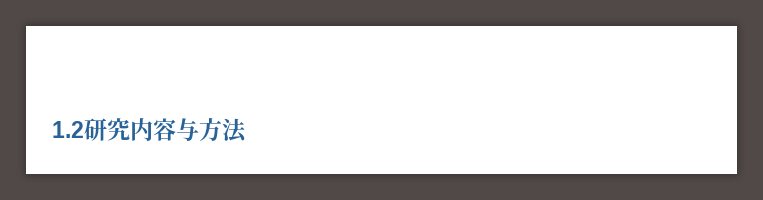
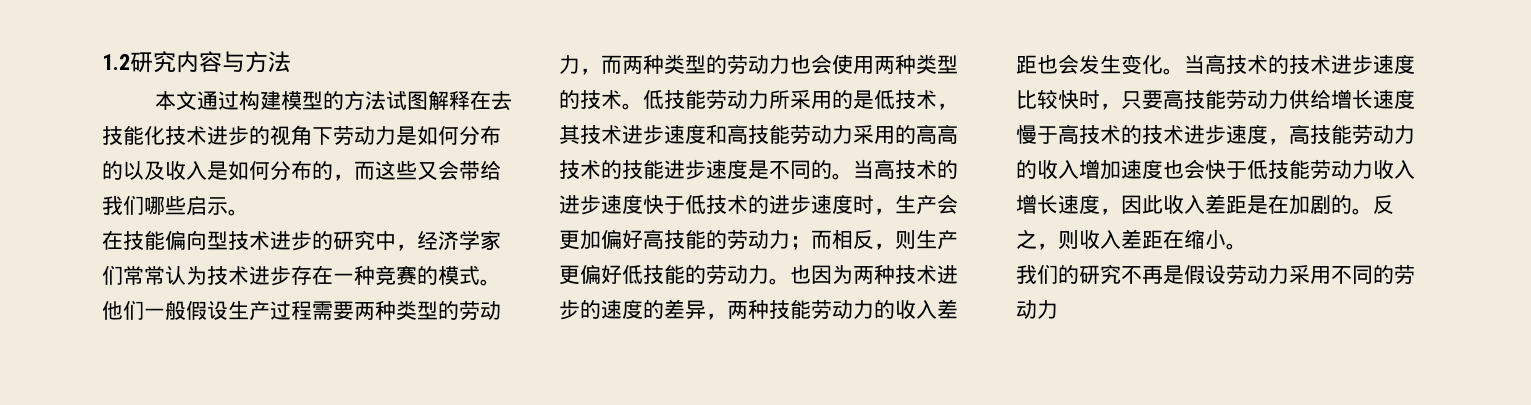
+ 本文通过构建模型的方法试图解释在去技能化技术进步的视角下劳动力是如何分布的以及收入是如何分布的，而这些又会带给我们哪些启示。
+ 在技能偏向型技术进步的研究中，经济学家们常常认为技术进步存在一种竞赛的模式。他们一般假设生产过程需要两种类型的劳动力，而两种类型的劳动力也会使用两种类型的技术。低技能劳动力所采用的是低技术，其技术进步速度和高技能劳动力采用的高高技术的技能进步速度是不同的。当高技术的进步速度快于低技术的进步速度时，生产会更加偏好高技能的劳动力；而相反，则生产更偏好低技能的劳动力。也因为两种技术进步的速度的差异，两种技能劳动力的收入差距也会发生变化。当高技术的技术进步速度比较快时，只要高技能劳动力供给增长速度慢于高技术的技术进步速度，高技能劳动力的收入增加速度也会快于低技能劳动力收入增长速度，因此收入差距是在加剧的。反之，则收入差距在缩小。
+ 我们的研究不再是假设劳动力采用不同的劳动力

